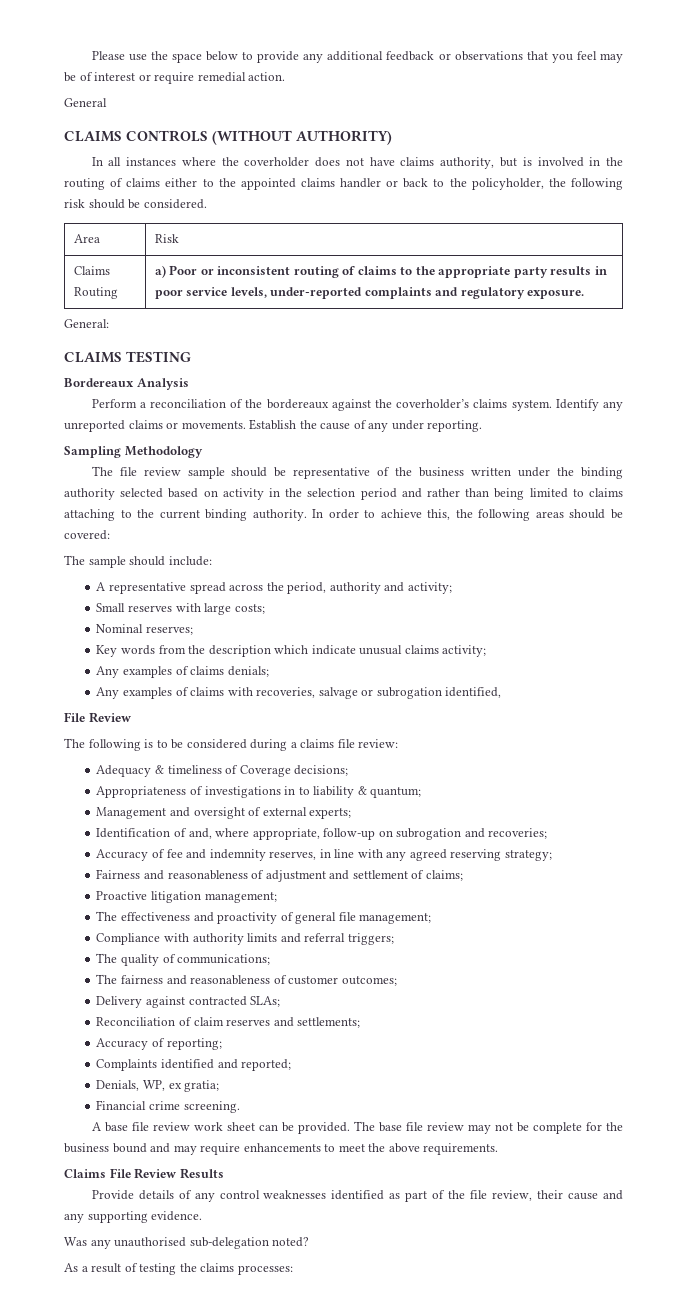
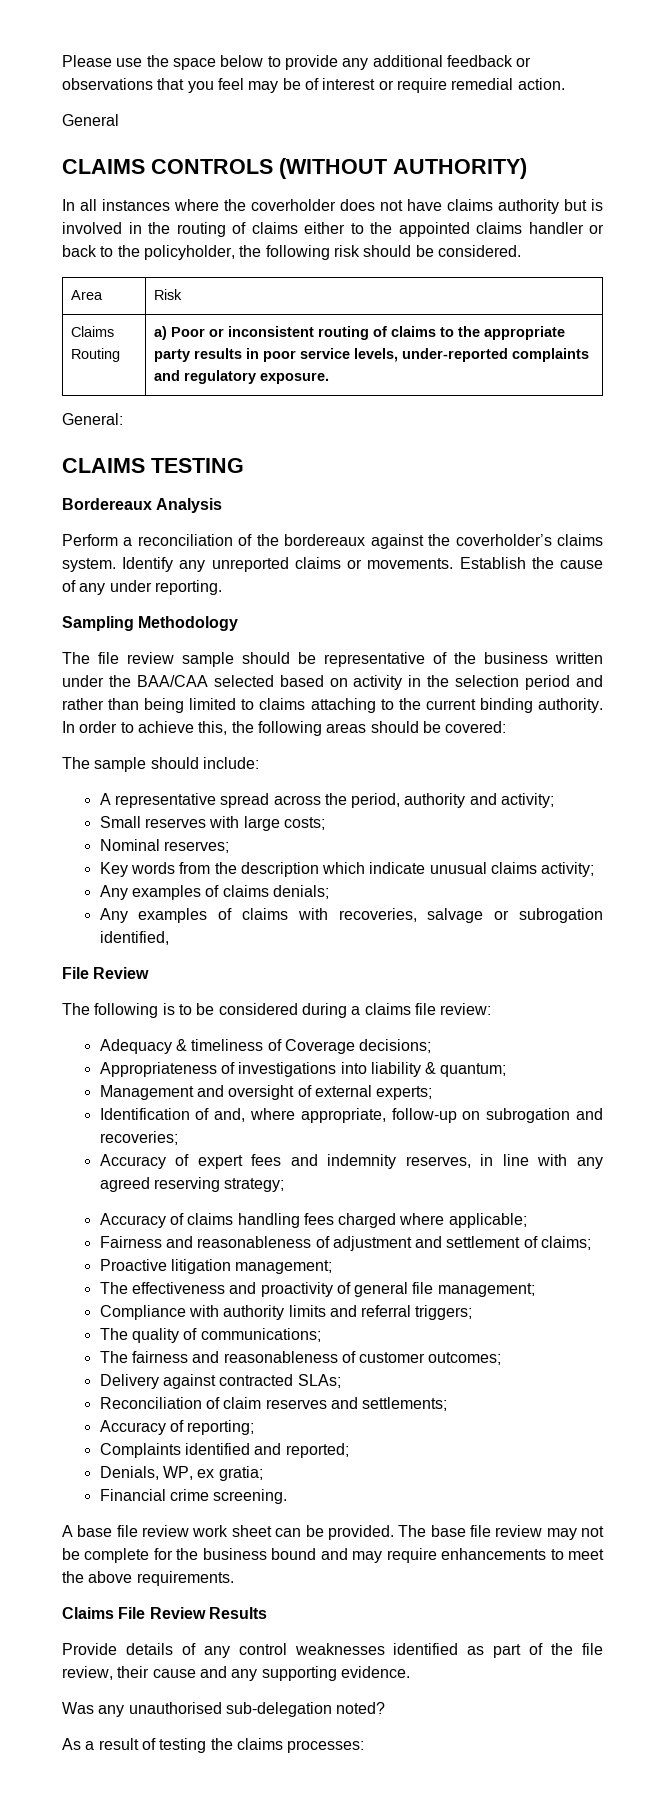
- In all instances where the coverholder does not have claims authority, but is involved in the routing of claims either to the appointed claims handler or back to the policyholder, the following risk should be considered.
+ In all instances where the coverholder does not have claims authority but is involved in the routing of claims either to the appointed claims handler or back to the policyholder, the following risk should be considered.
- The file review sample should be representative of the business written under the binding authority selected based on activity in the selection period and rather than being limited to claims attaching to the current binding authority.
+ The file review sample should be representative of the business written under the BAA/CAA selected based on activity in the selection period and rather than being limited to claims attaching to the current binding authority.
- Appropriateness of investigations in to liability & quantum;
+ Appropriateness of investigations into liability & quantum;
- Accuracy of fee and indemnity reserves, in line with any agreed reserving strategy;
+ Accuracy of expert fees and indemnity reserves, in line with any agreed reserving strategy;
+ Accuracy of claims handling fees charged where applicable;

